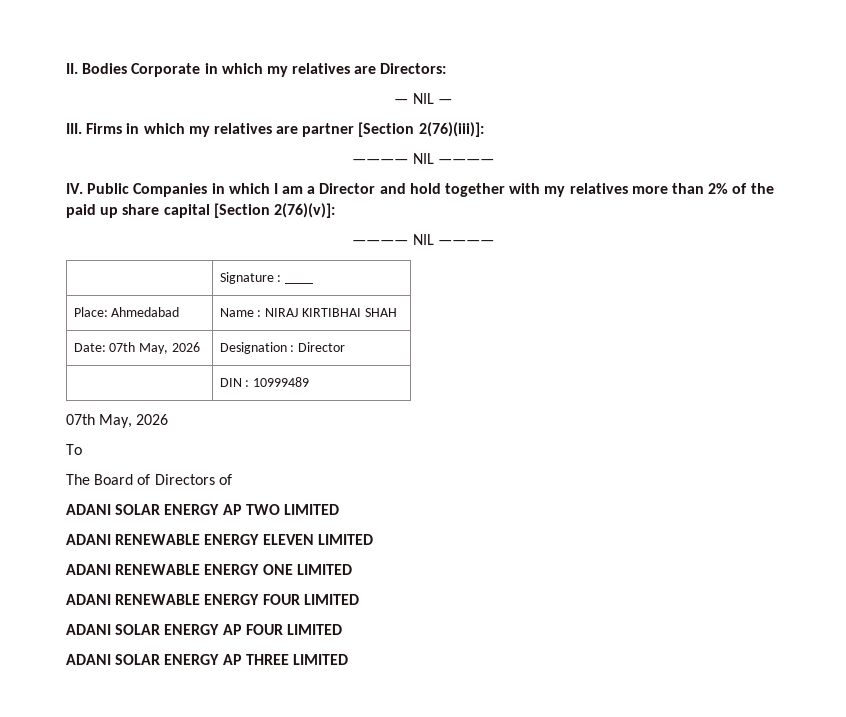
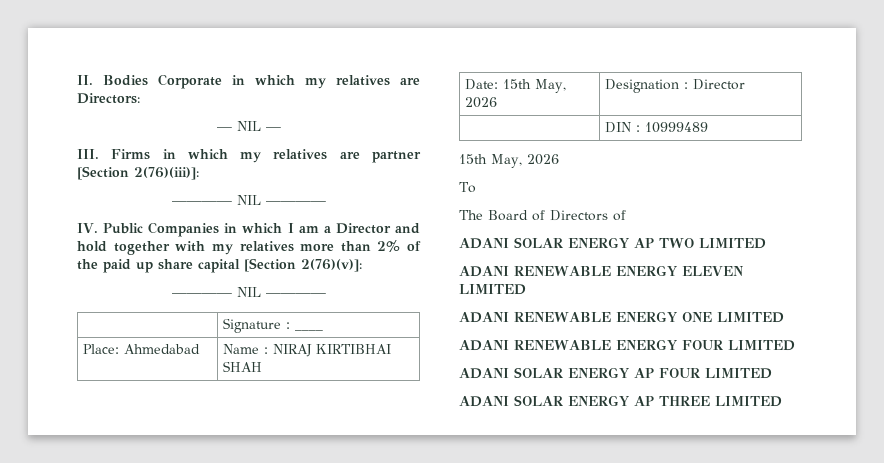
- Date: 07th May, 2026 | Designation : Director
+ Date: 15th May, 2026 | Designation : Director
  | DIN : 10999489
- 07th May, 2026
+ 15th May, 2026

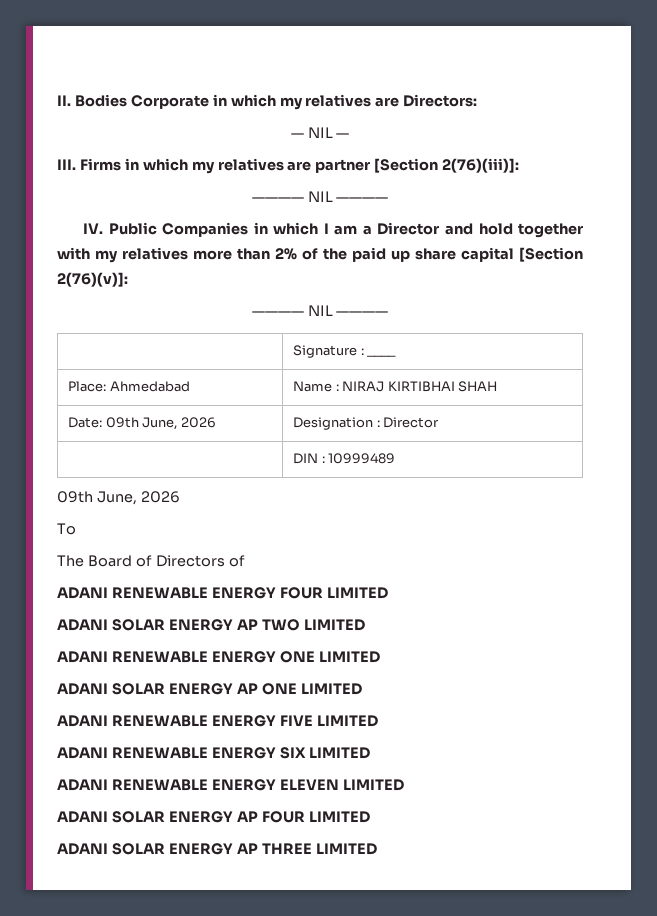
- Date: 15th May, 2026 | Designation : Director
+ Date: 09th June, 2026 | Designation : Director
  | DIN : 10999489
- 15th May, 2026
+ 09th June, 2026
+ ADANI RENEWABLE ENERGY FOUR LIMITED
- ADANI RENEWABLE ENERGY ELEVEN LIMITED
  ADANI RENEWABLE ENERGY ONE LIMITED
+ ADANI SOLAR ENERGY AP ONE LIMITED
- ADANI RENEWABLE ENERGY FOUR LIMITED
+ ADANI RENEWABLE ENERGY FIVE LIMITED
+ ADANI RENEWABLE ENERGY SIX LIMITED
+ ADANI RENEWABLE ENERGY ELEVEN LIMITED

